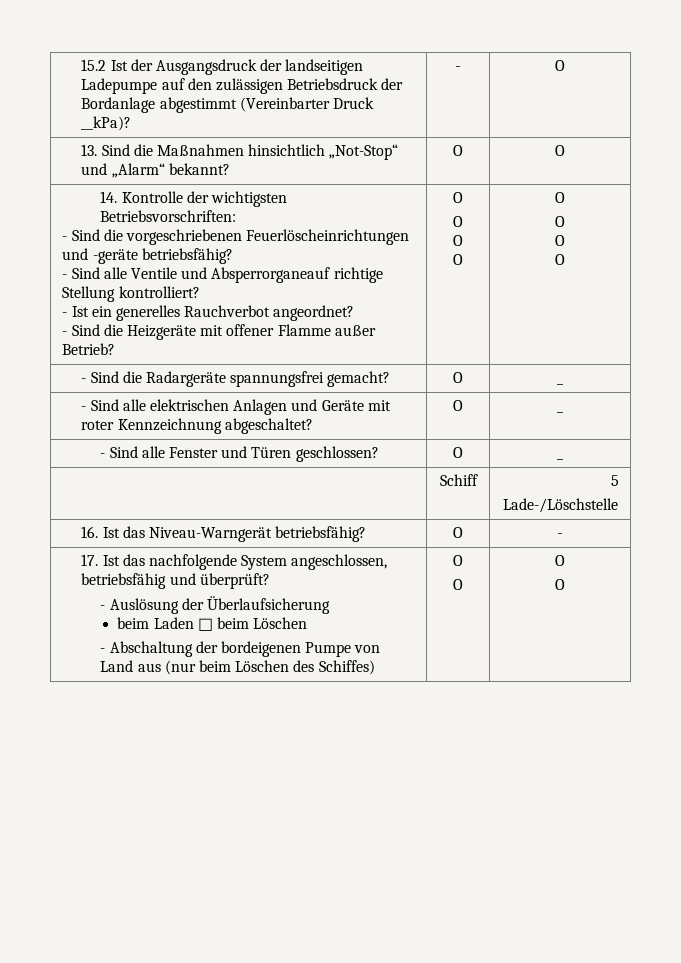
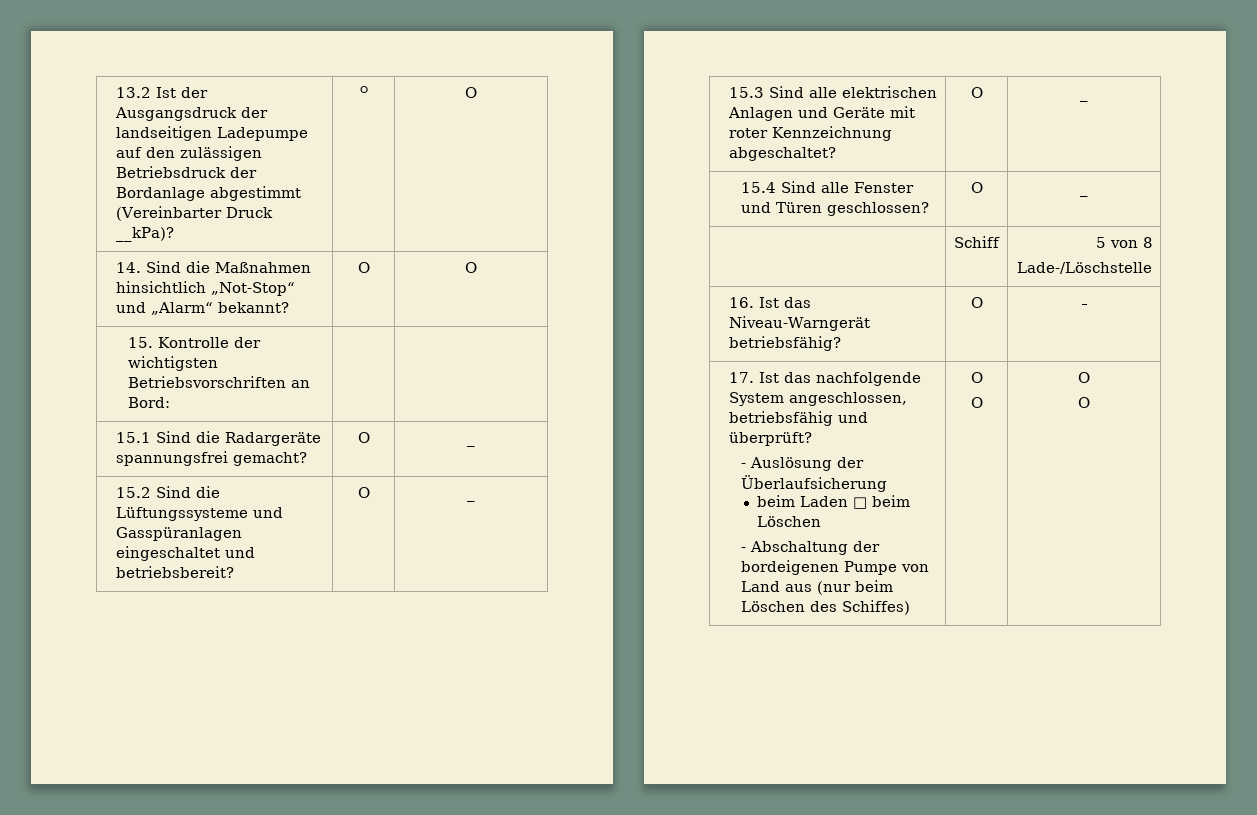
- 15.2 Ist der Ausgangsdruck der landseitigen Ladepumpe auf den zulässigen Betriebsdruck der Bordanlage abgestimmt (Vereinbarter Druck __kPa)? | _ | O
- 13. Sind die Maßnahmen hinsichtlich „Not-Stop“ und „Alarm“ bekannt? | O | O
+ 13.2 Ist der Ausgangsdruck der landseitigen Ladepumpe auf den zulässigen Betriebsdruck der Bordanlage abgestimmt (Vereinbarter Druck __kPa)? | O | O
+ 14. Sind die Maßnahmen hinsichtlich „Not-Stop“ und „Alarm“ bekannt? | O | O
- 14. Kontrolle der wichtigsten Betriebsvorschriften:
- - Sind die vorgeschriebenen Feuerlöscheinrichtungen und -geräte betriebsfähig?
- - Sind alle Ventile und Absperrorganeauf richtige Stellung kontrolliert?
- - Ist ein generelles Rauchverbot angeordnet?
- - Sind die Heizgeräte mit offener Flamme außer Betrieb? | O
- O
- O
- O | O
- O
- O
- O
- - Sind die Radargeräte spannungsfrei gemacht? | O | _
+ 15. Kontrolle der wichtigsten Betriebsvorschriften an Bord: | |
+ 15.1 Sind die Radargeräte spannungsfrei gemacht? | O | _
- - Sind alle elektrischen Anlagen und Geräte mit roter Kennzeichnung abgeschaltet? | O | _
+ 15.2 Sind die Lüftungssysteme und Gasspüranlagen eingeschaltet und betriebsbereit? | O | _
+ 15.3 Sind alle elektrischen Anlagen und Geräte mit roter Kennzeichnung abgeschaltet? | O | _
- - Sind alle Fenster und Türen geschlossen? | O | _
+ 15.4 Sind alle Fenster und Türen geschlossen? | O | _
- | Schiff | 5
+ | Schiff | 5 von 8

